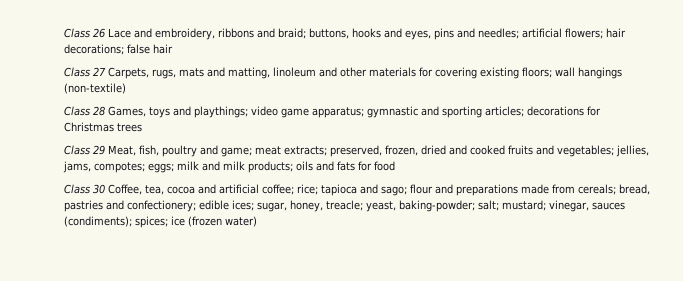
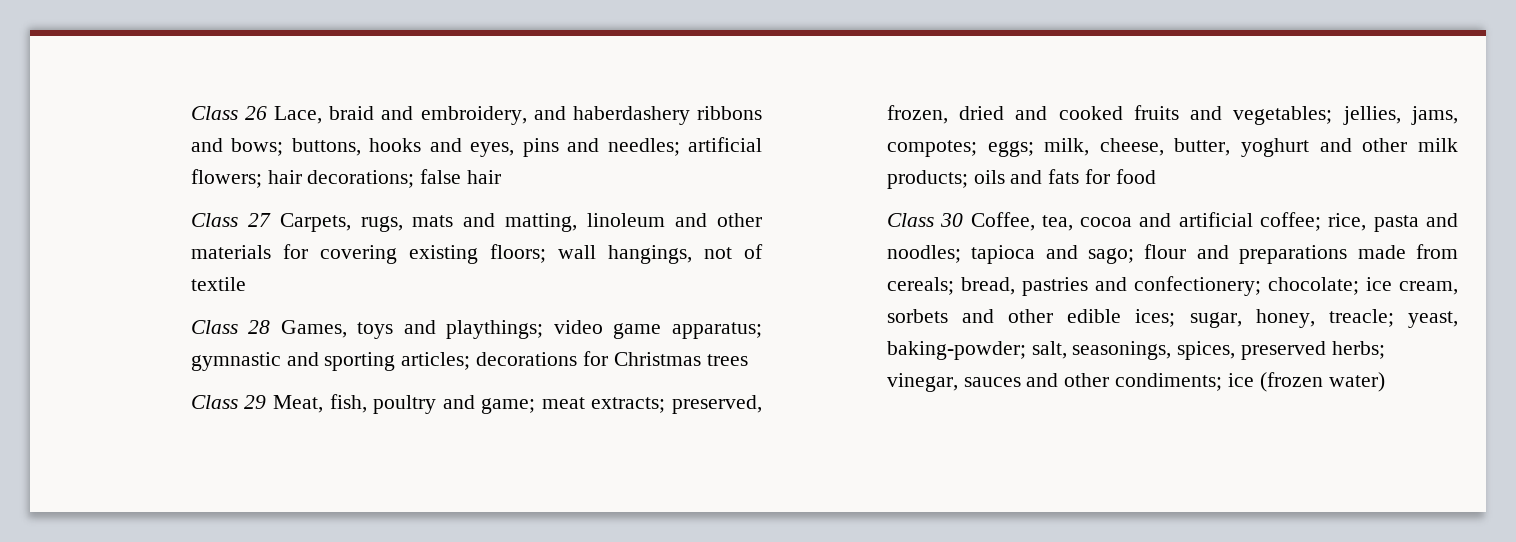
- Class 26 Lace and embroidery, ribbons and braid; buttons, hooks and eyes, pins and needles; artificial flowers; hair decorations; false hair
+ Class 26 Lace, braid and embroidery, and haberdashery ribbons and bows; buttons, hooks and eyes, pins and needles; artificial flowers; hair decorations; false hair
- Class 27 Carpets, rugs, mats and matting, linoleum and other materials for covering existing floors; wall hangings (non-textile)
+ Class 27 Carpets, rugs, mats and matting, linoleum and other materials for covering existing floors; wall hangings, not of textile
- Class 29 Meat, fish, poultry and game; meat extracts; preserved, frozen, dried and cooked fruits and vegetables; jellies, jams, compotes; eggs; milk and milk products; oils and fats for food
+ Class 29 Meat, fish, poultry and game; meat extracts; preserved, frozen, dried and cooked fruits and vegetables; jellies, jams, compotes; eggs; milk, cheese, butter, yoghurt and other milk products; oils and fats for food
- Class 30 Coffee, tea, cocoa and artificial coffee; rice; tapioca and sago; flour and preparations made from cereals; bread, pastries and confectionery; edible ices; sugar, honey, treacle; yeast, baking-powder; salt; mustard; vinegar, sauces (condiments); spices; ice (frozen water)
+ Class 30 Coffee, tea, cocoa and artificial coffee; rice, pasta and noodles; tapioca and sago; flour and preparations made from cereals; bread, pastries and confectionery; chocolate; ice cream, sorbets and other edible ices; sugar, honey, treacle; yeast, baking-powder; salt, seasonings, spices, preserved herbs; vinegar, sauces and other condiments; ice (frozen water)

